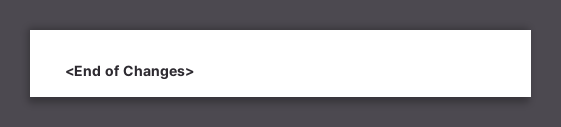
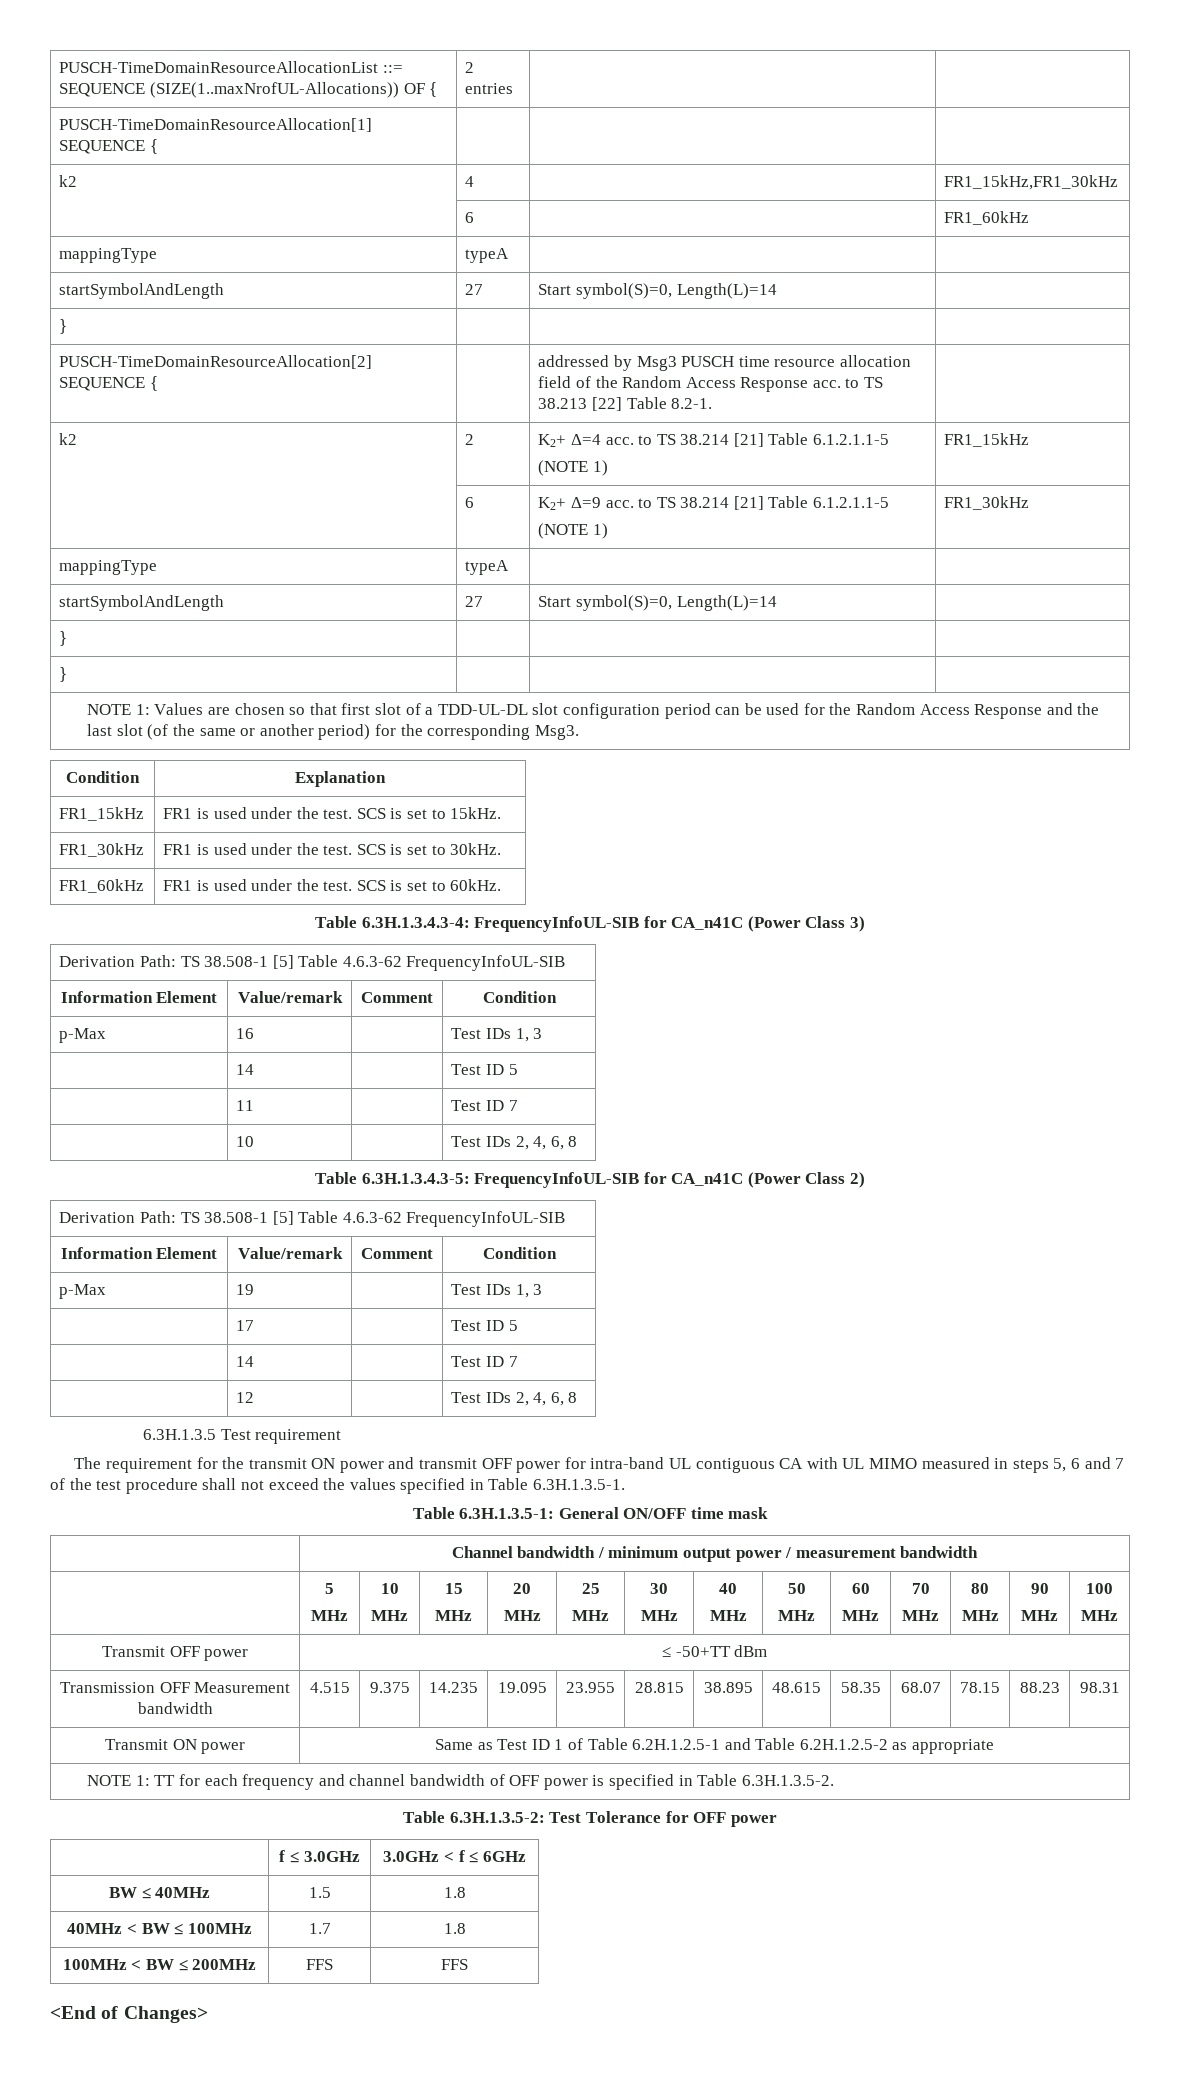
+ PUSCH-TimeDomainResourceAllocationList ::= SEQUENCE (SIZE(1..maxNrofUL-Allocations)) OF { | 2 entries | |
+ PUSCH-TimeDomainResourceAllocation[1] SEQUENCE { | | |
+ k2 | 4 | | FR1_15kHz,FR1_30kHz
+ | 6 | | FR1_60kHz
+ mappingType | typeA | |
+ startSymbolAndLength | 27 | Start symbol(S)=0, Length(L)=14 |
+ } | | |
+ PUSCH-TimeDomainResourceAllocation[2] SEQUENCE { | | addressed by Msg3 PUSCH time resource allocation field of the Random Access Response acc. to TS 38.213 [22] Table 8.2-1. |
+ k2 | 2 | K2+ Δ=4 acc. to TS 38.214 [21] Table 6.1.2.1.1-5
+ (NOTE 1) | FR1_15kHz
+ | 6 | K2+ Δ=9 acc. to TS 38.214 [21] Table 6.1.2.1.1-5
+ (NOTE 1) | FR1_30kHz
+ mappingType | typeA | |
+ startSymbolAndLength | 27 | Start symbol(S)=0, Length(L)=14 |
+ } | | |
+ } | | |
+ NOTE 1: Values are chosen so that first slot of a TDD-UL-DL slot configuration period can be used for the Random Access Response and the last slot (of the same or another period) for the corresponding Msg3.
+ Condition | Explanation
+ FR1_15kHz | FR1 is used under the test. SCS is set to 15kHz.
+ FR1_30kHz | FR1 is used under the test. SCS is set to 30kHz.
+ FR1_60kHz | FR1 is used under the test. SCS is set to 60kHz.
+ Table 6.3H.1.3.4.3-4: FrequencyInfoUL-SIB for CA_n41C (Power Class 3)
+ Derivation Path: TS 38.508-1 [5] Table 4.6.3-62 FrequencyInfoUL-SIB
+ Information Element | Value/remark | Comment | Condition
+ p-Max | 16 | | Test IDs 1, 3
+ | 14 | | Test ID 5
+ | 11 | | Test ID 7
+ | 10 | | Test IDs 2, 4, 6, 8
+ Table 6.3H.1.3.4.3-5: FrequencyInfoUL-SIB for CA_n41C (Power Class 2)
+ Derivation Path: TS 38.508-1 [5] Table 4.6.3-62 FrequencyInfoUL-SIB
+ Information Element | Value/remark | Comment | Condition
+ p-Max | 19 | | Test IDs 1, 3
+ | 17 | | Test ID 5
+ | 14 | | Test ID 7
+ | 12 | | Test IDs 2, 4, 6, 8
+ 6.3H.1.3.5 Test requirement
+ The requirement for the transmit ON power and transmit OFF power for intra-band UL contiguous CA with UL MIMO measured in steps 5, 6 and 7 of the test procedure shall not exceed the values specified in Table 6.3H.1.3.5-1.
+ Table 6.3H.1.3.5-1: General ON/OFF time mask
+ | Channel bandwidth / minimum output power / measurement bandwidth
+ | 5
+ MHz | 10
+ MHz | 15
+ MHz | 20
+ MHz | 25
+ MHz | 30
+ MHz | 40
+ MHz | 50
+ MHz | 60
+ MHz | 70
+ MHz | 80
+ MHz | 90
+ MHz | 100
+ MHz
+ Transmit OFF power | ≤ -50+TT dBm
+ Transmission OFF Measurement bandwidth | 4.515 | 9.375 | 14.235 | 19.095 | 23.955 | 28.815 | 38.895 | 48.615 | 58.35 | 68.07 | 78.15 | 88.23 | 98.31
+ Transmit ON power | Same as Test ID 1 of Table 6.2H.1.2.5-1 and Table 6.2H.1.2.5-2 as appropriate
+ NOTE 1: TT for each frequency and channel bandwidth of OFF power is specified in Table 6.3H.1.3.5-2.
+ Table 6.3H.1.3.5-2: Test Tolerance for OFF power
+ | f ≤ 3.0GHz | 3.0GHz < f ≤ 6GHz
+ BW ≤ 40MHz | 1.5 | 1.8
+ 40MHz < BW ≤ 100MHz | 1.7 | 1.8
+ 100MHz < BW ≤ 200MHz | FFS | FFS

